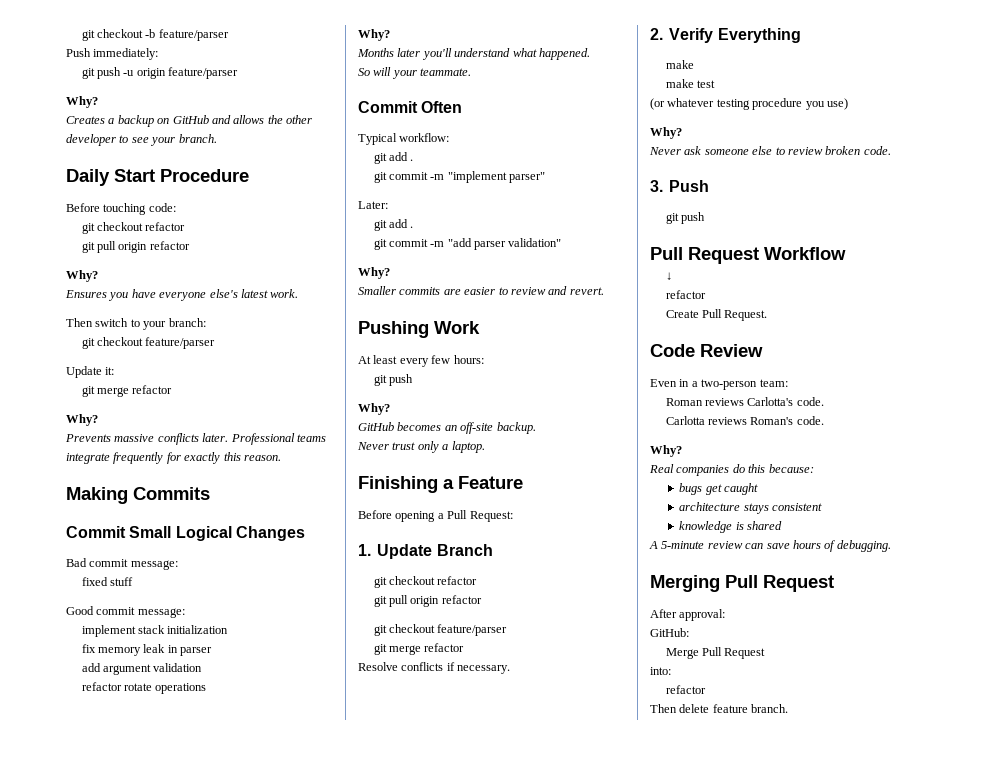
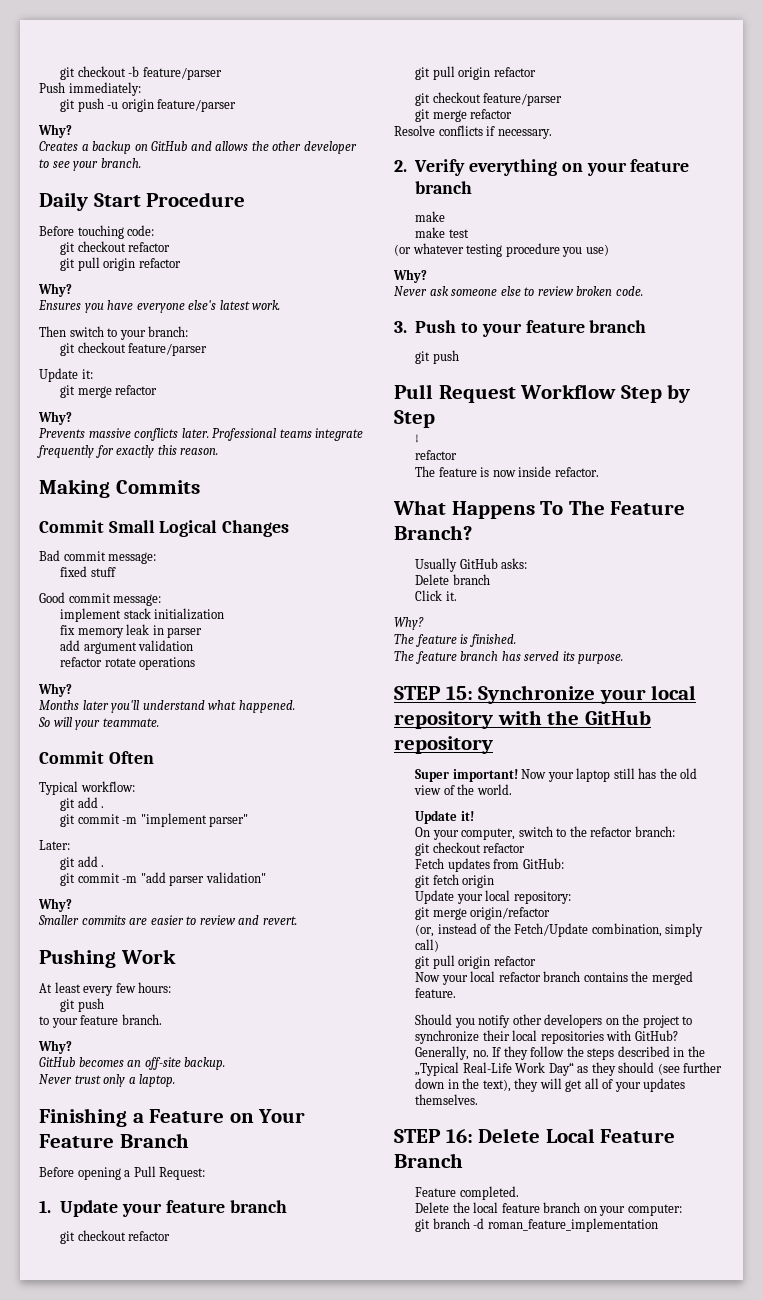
+ to your feature branch.
- Finishing a Feature
+ Finishing a Feature on Your Feature Branch
- 1. Update Branch
+ 1. Update your feature branch
- 2. Verify Everything
+ 2. Verify everything on your feature branch
- 3. Push
+ 3. Push to your feature branch
- Pull Request Workflow
+ Pull Request Workflow Step by Step
- Create Pull Request.
- Code Review
- Even in a two-person team:
- Roman reviews Carlotta's code.
- Carlotta reviews Roman's code.
+ The feature is now inside refactor.
+ What Happens To The Feature Branch?
+ Usually GitHub asks:
+ Delete branch
+ Click it.
  Why?
- Real companies do this because:
- bugs get caught
- architecture stays consistent
- knowledge is shared
- A 5-minute review can save hours of debugging.
- Merging Pull Request
- After approval:
- GitHub:
- Merge Pull Request
- into:
- refactor
- Then delete feature branch.
+ The feature is finished.
+ The feature branch has served its purpose.
+ STEP 15: Synchronize your local repository with the GitHub repository
+ Super important! Now your laptop still has the old view of the world.
+ Update it!
+ On your computer, switch to the refactor branch:
+ git checkout refactor
+ Fetch updates from GitHub:
+ git fetch origin
+ Update your local repository:
+ git merge origin/refactor
+ (or, instead of the Fetch/Update combination, simply call)
+ git pull origin refactor
+ Now your local refactor branch contains the merged feature.
+ Should you notify other developers on the project to synchronize their local repositories with GitHub? Generally, no. If they follow the steps described in the „Typical Real-Life Work Day“ as they should (see further down in the text), they will get all of your updates themselves.
+ STEP 16: Delete Local Feature Branch
+ Feature completed.
+ Delete the local feature branch on your computer:
+ git branch -d roman_feature_implementation

